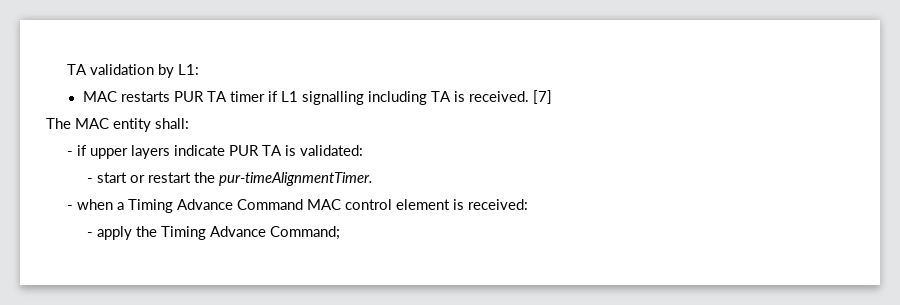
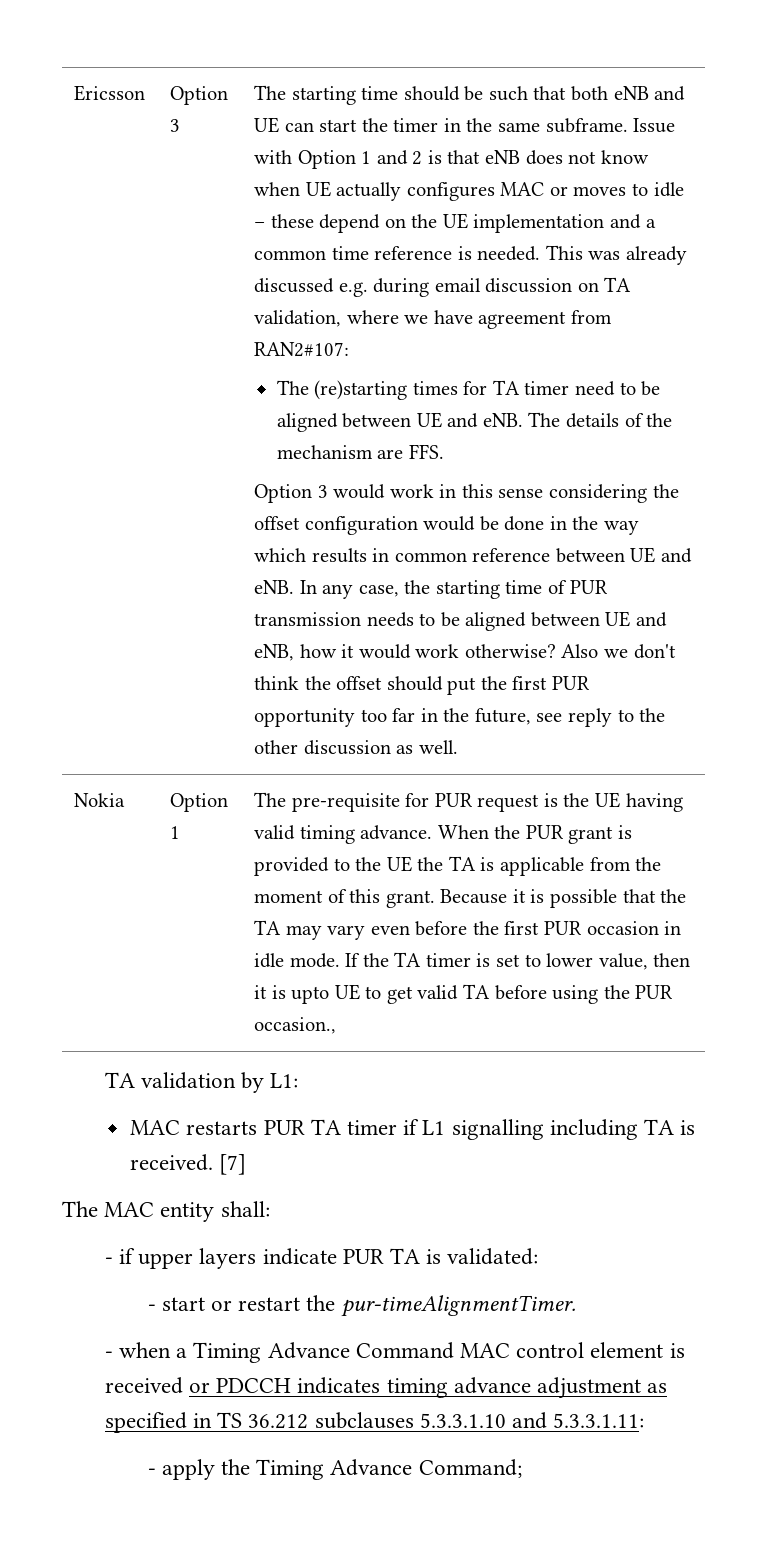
+ Ericsson | Option 3 | The starting time should be such that both eNB and UE can start the timer in the same subframe. Issue with Option 1 and 2 is that eNB does not know when UE actually configures MAC or moves to idle – these depend on the UE implementation and a common time reference is needed. This was already discussed e.g. during email discussion on TA validation, where we have agreement from RAN2#107:
+ The (re)starting times for TA timer need to be aligned between UE and eNB. The details of the mechanism are FFS.
+ Option 3 would work in this sense considering the offset configuration would be done in the way which results in common reference between UE and eNB. In any case, the starting time of PUR transmission needs to be aligned between UE and eNB, how it would work otherwise? Also we don't think the offset should put the first PUR opportunity too far in the future, see reply to the other discussion as well.
+ Nokia | Option 1 | The pre-requisite for PUR request is the UE having valid timing advance. When the PUR grant is provided to the UE the TA is applicable from the moment of this grant. Because it is possible that the TA may vary even before the first PUR occasion in idle mode. If the TA timer is set to lower value, then it is upto UE to get valid TA before using the PUR occasion.,
- - when a Timing Advance Command MAC control element is received:
+ - when a Timing Advance Command MAC control element is received or PDCCH indicates timing advance adjustment as specified in TS 36.212 subclauses 5.3.3.1.10 and 5.3.3.1.11:

